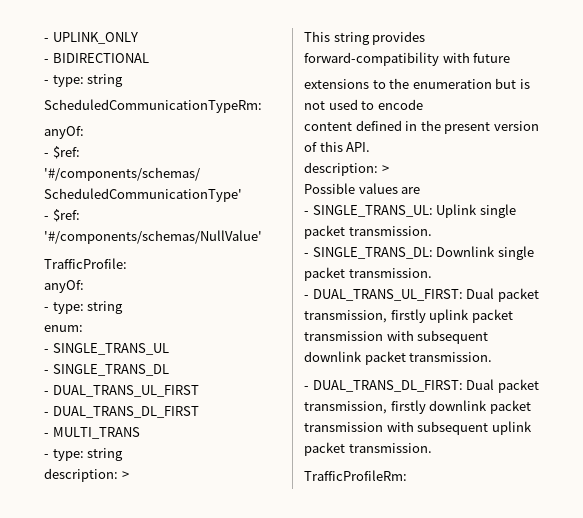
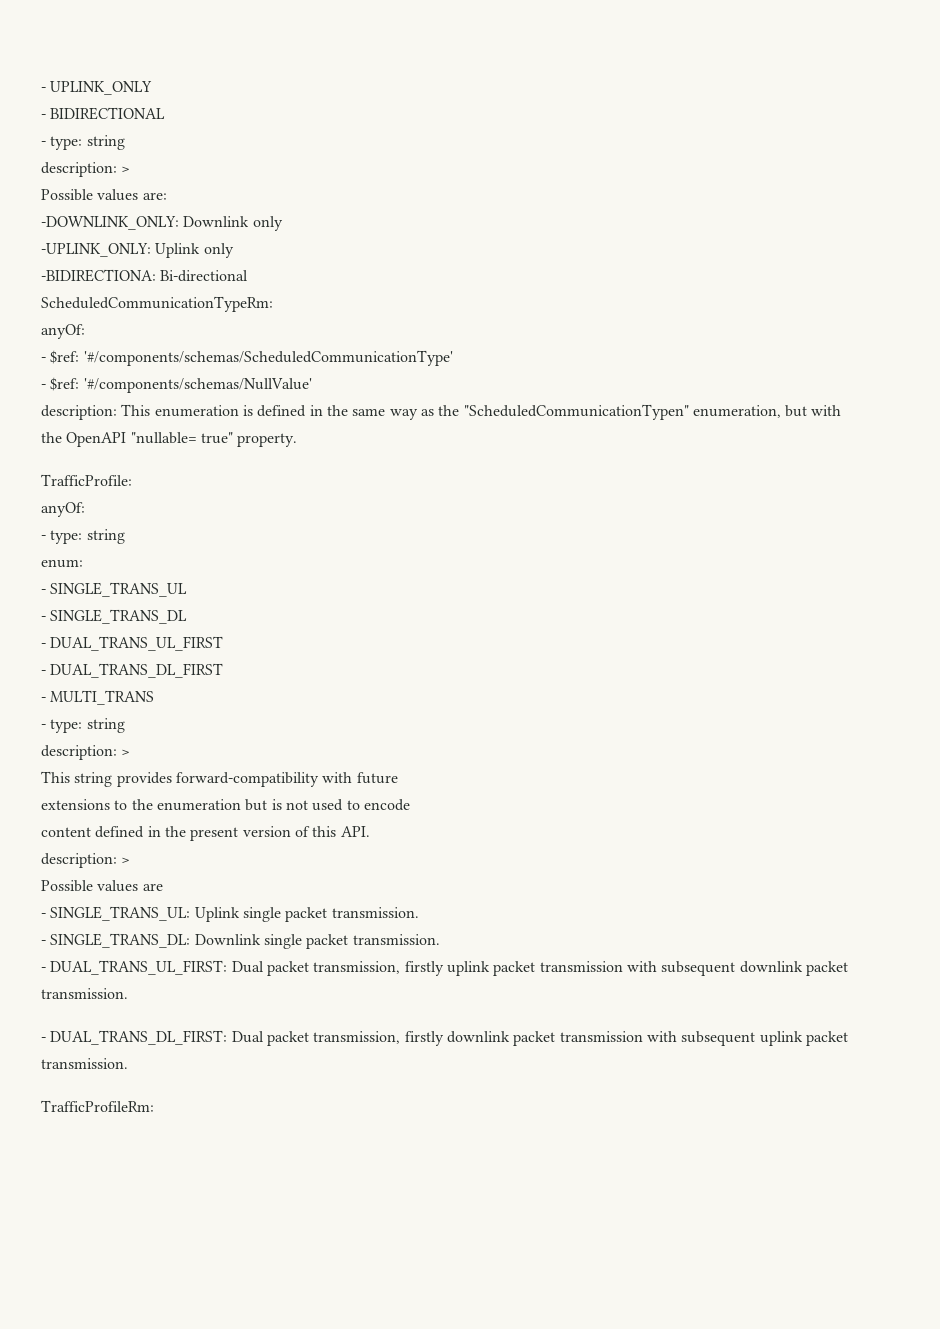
  - BIDIRECTIONAL
  - type: string
+ description: >
+ Possible values are:
+ -DOWNLINK_ONLY: Downlink only
+ -UPLINK_ONLY: Uplink only
+ -BIDIRECTIONA: Bi-directional
+ description: This enumeration is defined in the same way as the "ScheduledCommunicationTypen" enumeration, but with the OpenAPI "nullable= true" property.

